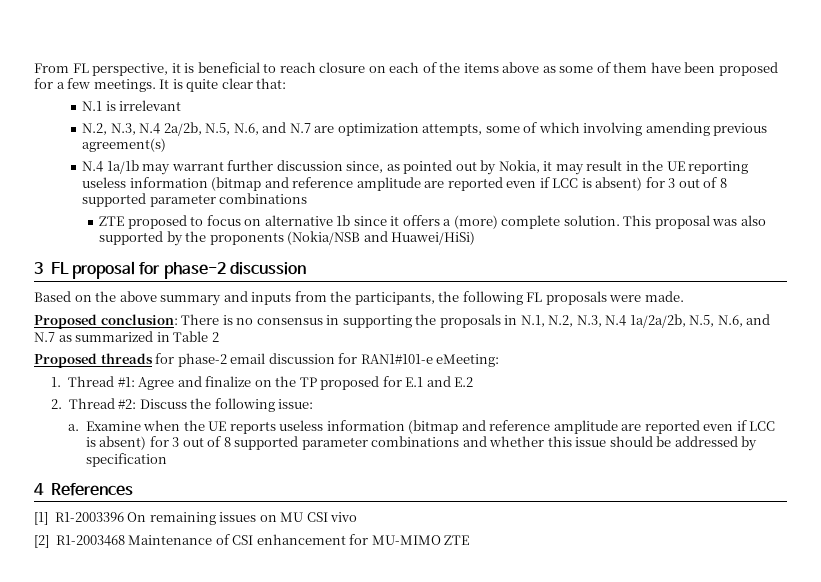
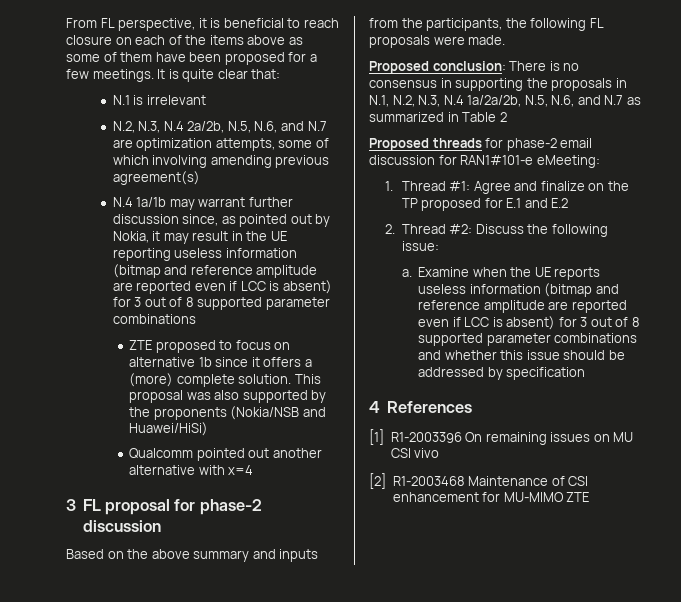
+ Qualcomm pointed out another alternative with x=4

